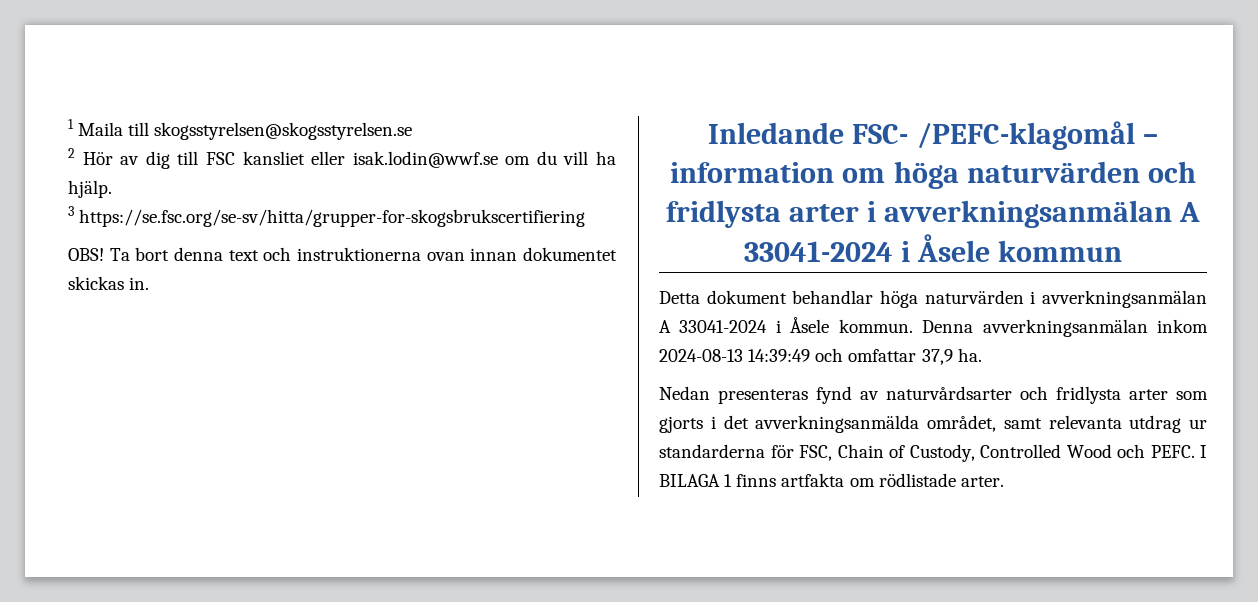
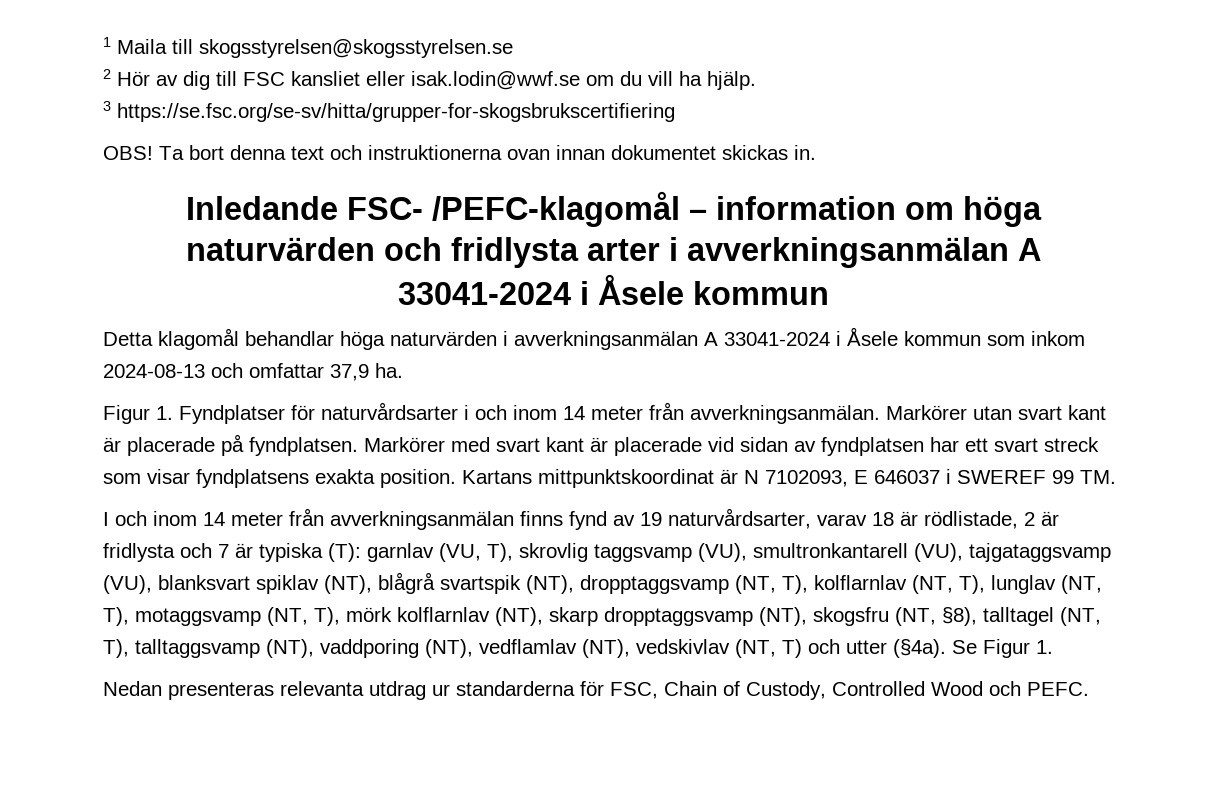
- Detta dokument behandlar höga naturvärden i avverkningsanmälan A 33041-2024 i Åsele kommun. Denna avverkningsanmälan inkom 2024-08-13 14:39:49 och omfattar 37,9 ha.
+ Detta klagomål behandlar höga naturvärden i avverkningsanmälan A 33041-2024 i Åsele kommun som inkom 2024-08-13 och omfattar 37,9 ha.
- Nedan presenteras fynd av naturvårdsarter och fridlysta arter som gjorts i det avverkningsanmälda området, samt relevanta utdrag ur standarderna för FSC, Chain of Custody, Controlled Wood och PEFC. I BILAGA 1 finns artfakta om rödlistade arter.
+ Figur 1. Fyndplatser för naturvårdsarter i och inom 14 meter från avverkningsanmälan. Markörer utan svart kant är placerade på fyndplatsen. Markörer med svart kant är placerade vid sidan av fyndplatsen har ett svart streck som visar fyndplatsens exakta position. Kartans mittpunktskoordinat är N 7102093, E 646037 i SWEREF 99 TM.
+ I och inom 14 meter från avverkningsanmälan finns fynd av 19 naturvårdsarter, varav 18 är rödlistade, 2 är fridlysta och 7 är typiska (T): garnlav (VU, T), skrovlig taggsvamp (VU), smultronkantarell (VU), tajgataggsvamp (VU), blanksvart spiklav (NT), blågrå svartspik (NT), dropptaggsvamp (NT, T), kolflarnlav (NT, T), lunglav (NT, T), motaggsvamp (NT, T), mörk kolflarnlav (NT), skarp dropptaggsvamp (NT), skogsfru (NT, §8), talltagel (NT, T), talltaggsvamp (NT), vaddporing (NT), vedflamlav (NT), vedskivlav (NT, T) och utter (§4a). Se Figur 1.
+ Nedan presenteras relevanta utdrag ur standarderna för FSC, Chain of Custody, Controlled Wood och PEFC.

